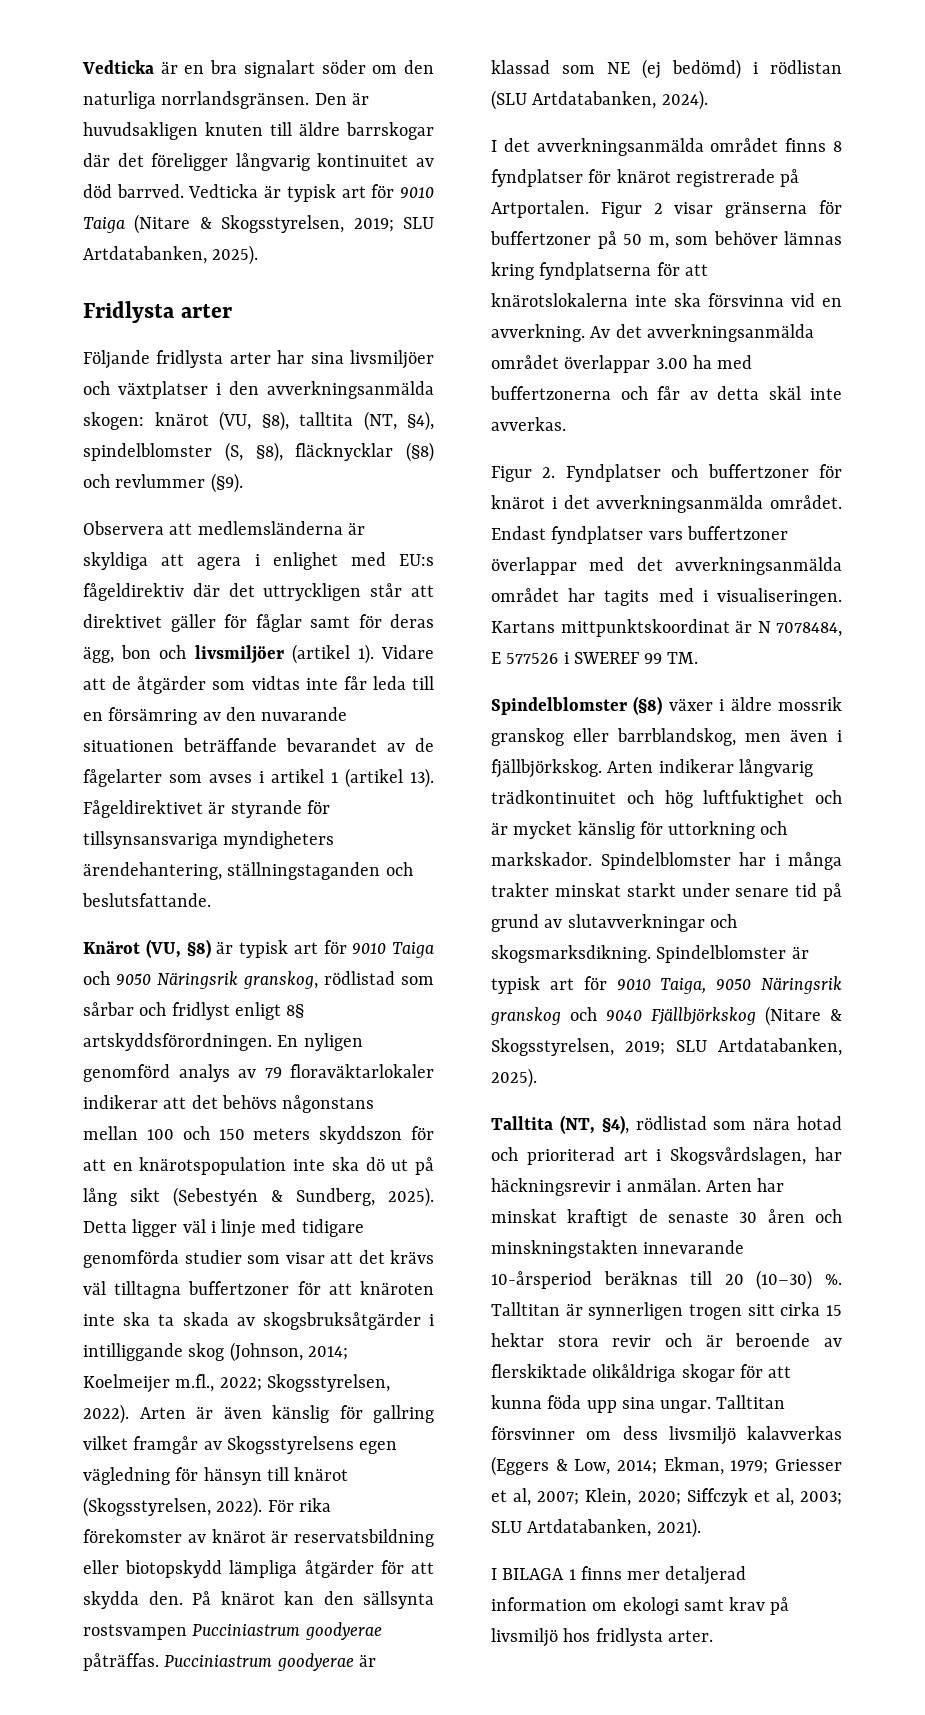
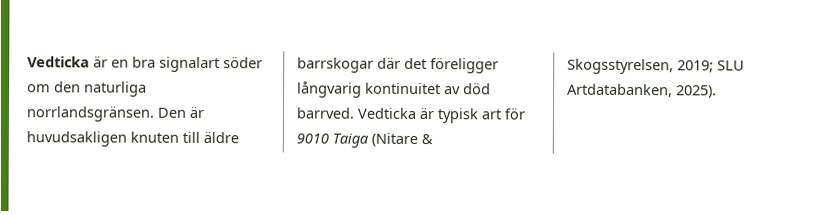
- Fridlysta arter
- Följande fridlysta arter har sina livsmiljöer och växtplatser i den avverkningsanmälda skogen: knärot (VU, §8), talltita (NT, §4), spindelblomster (S, §8), fläcknycklar (§8) och revlummer (§9).
- Observera att medlemsländerna är skyldiga att agera i enlighet med EU:s fågeldirektiv där det uttryckligen står att direktivet gäller för fåglar samt för deras ägg, bon och livsmiljöer (artikel 1). Vidare att de åtgärder som vidtas inte får leda till en försämring av den nuvarande situationen beträffande bevarandet av de fågelarter som avses i artikel 1 (artikel 13). Fågeldirektivet är styrande för tillsynsansvariga myndigheters ärendehantering, ställningstaganden och beslutsfattande.
- Knärot (VU, §8) är typisk art för 9010 Taiga och 9050 Näringsrik granskog, rödlistad som sårbar och fridlyst enligt 8§ artskyddsförordningen. En nyligen genomförd analys av 79 floraväktarlokaler indikerar att det behövs någonstans mellan 100 och 150 meters skyddszon för att en knärotspopulation inte ska dö ut på lång sikt (Sebestyén & Sundberg, 2025). Detta ligger väl i linje med tidigare genomförda studier som visar att det krävs väl tilltagna buffertzoner för att knäroten inte ska ta skada av skogsbruksåtgärder i intilliggande skog (Johnson, 2014; Koelmeijer m.fl., 2022; Skogsstyrelsen, 2022). Arten är även känslig för gallring vilket framgår av Skogsstyrelsens egen vägledning för hänsyn till knärot (Skogsstyrelsen, 2022). För rika förekomster av knärot är reservatsbildning eller biotopskydd lämpliga åtgärder för att skydda den. På knärot kan den sällsynta rostsvampen Pucciniastrum goodyerae påträffas. Pucciniastrum goodyerae är klassad som NE (ej bedömd) i rödlistan (SLU Artdatabanken, 2024).
- I det avverkningsanmälda området finns 8 fyndplatser för knärot registrerade på Artportalen. Figur 2 visar gränserna för buffertzoner på 50 m, som behöver lämnas kring fyndplatserna för att knärotslokalerna inte ska försvinna vid en avverkning. Av det avverkningsanmälda området överlappar 3.00 ha med buffertzonerna och får av detta skäl inte avverkas.
- Figur 2. Fyndplatser och buffertzoner för knärot i det avverkningsanmälda området. Endast fyndplatser vars buffertzoner överlappar med det avverkningsanmälda området har tagits med i visualiseringen. Kartans mittpunktskoordinat är N 7078484, E 577526 i SWEREF 99 TM.
- Spindelblomster (§8) växer i äldre mossrik granskog eller barrblandskog, men även i fjällbjörkskog. Arten indikerar långvarig trädkontinuitet och hög luftfuktighet och är mycket känslig för uttorkning och markskador. Spindelblomster har i många trakter minskat starkt under senare tid på grund av slutavverkningar och skogsmarksdikning. Spindelblomster är typisk art för 9010 Taiga, 9050 Näringsrik granskog och 9040 Fjällbjörkskog (Nitare & Skogsstyrelsen, 2019; SLU Artdatabanken, 2025).
- Talltita (NT, §4), rödlistad som nära hotad och prioriterad art i Skogsvårdslagen, har häckningsrevir i anmälan. Arten har minskat kraftigt de senaste 30 åren och minskningstakten innevarande 10-årsperiod beräknas till 20 (10–30) %. Talltitan är synnerligen trogen sitt cirka 15 hektar stora revir och är beroende av flerskiktade olikåldriga skogar för att kunna föda upp sina ungar. Talltitan försvinner om dess livsmiljö kalavverkas (Eggers & Low, 2014; Ekman, 1979; Griesser et al, 2007; Klein, 2020; Siffczyk et al, 2003; SLU Artdatabanken, 2021).
- I BILAGA 1 finns mer detaljerad information om ekologi samt krav på livsmiljö hos fridlysta arter.

